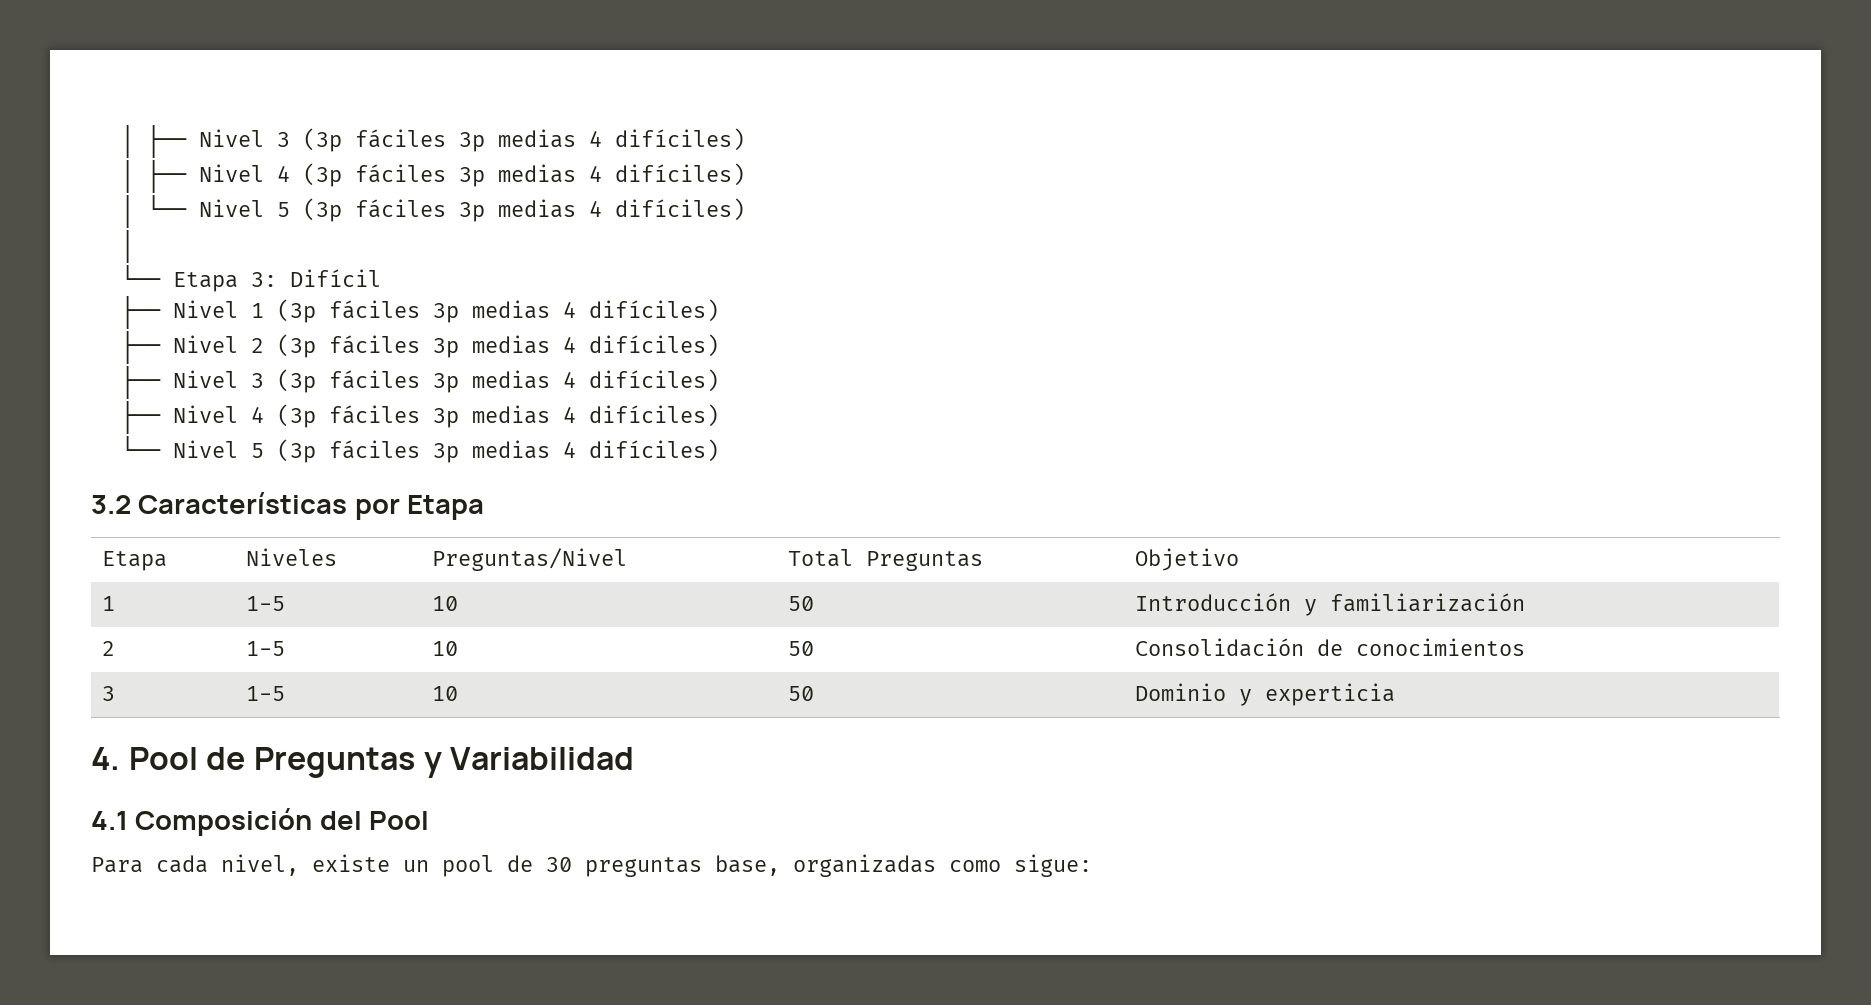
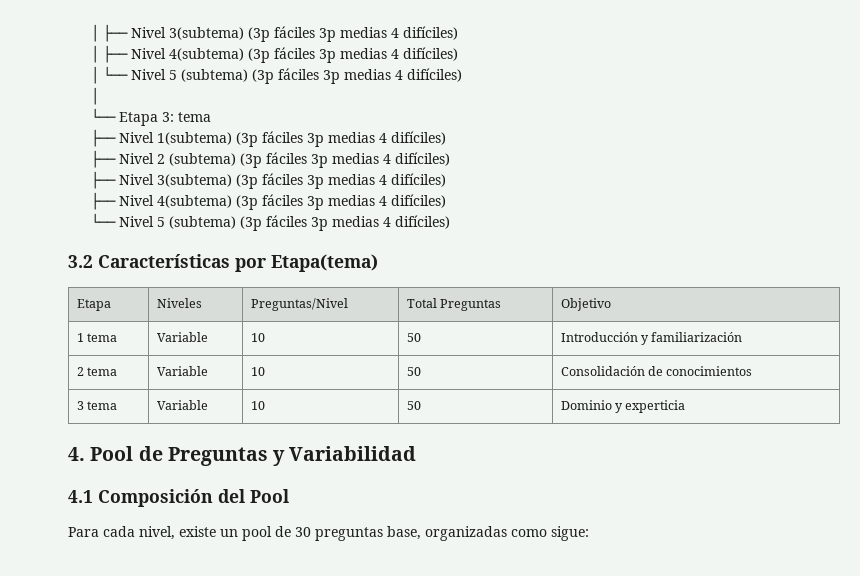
- │ ├── Nivel 3 (3p fáciles 3p medias 4 difíciles)
+ │ ├── Nivel 3(subtema) (3p fáciles 3p medias 4 difíciles)
- │ ├── Nivel 4 (3p fáciles 3p medias 4 difíciles)
+ │ ├── Nivel 4(subtema) (3p fáciles 3p medias 4 difíciles)
- │ └── Nivel 5 (3p fáciles 3p medias 4 difíciles)
+ │ └── Nivel 5 (subtema) (3p fáciles 3p medias 4 difíciles)
- └── Etapa 3: Difícil
- ├── Nivel 1 (3p fáciles 3p medias 4 difíciles)
+ └── Etapa 3: tema
+ ├── Nivel 1(subtema) (3p fáciles 3p medias 4 difíciles)
- ├── Nivel 2 (3p fáciles 3p medias 4 difíciles)
- ├── Nivel 3 (3p fáciles 3p medias 4 difíciles)
- ├── Nivel 4 (3p fáciles 3p medias 4 difíciles)
- └── Nivel 5 (3p fáciles 3p medias 4 difíciles)
+ ├── Nivel 2 (subtema) (3p fáciles 3p medias 4 difíciles)
+ ├── Nivel 3(subtema) (3p fáciles 3p medias 4 difíciles)
+ ├── Nivel 4(subtema) (3p fáciles 3p medias 4 difíciles)
+ └── Nivel 5 (subtema) (3p fáciles 3p medias 4 difíciles)
- 3.2 Características por Etapa
+ 3.2 Características por Etapa(tema)
- 1 | 1-5 | 10 | 50 | Introducción y familiarización
+ 1 tema | Variable | 10 | 50 | Introducción y familiarización
- 2 | 1-5 | 10 | 50 | Consolidación de conocimientos
+ 2 tema | Variable | 10 | 50 | Consolidación de conocimientos
- 3 | 1-5 | 10 | 50 | Dominio y experticia
+ 3 tema | Variable | 10 | 50 | Dominio y experticia

